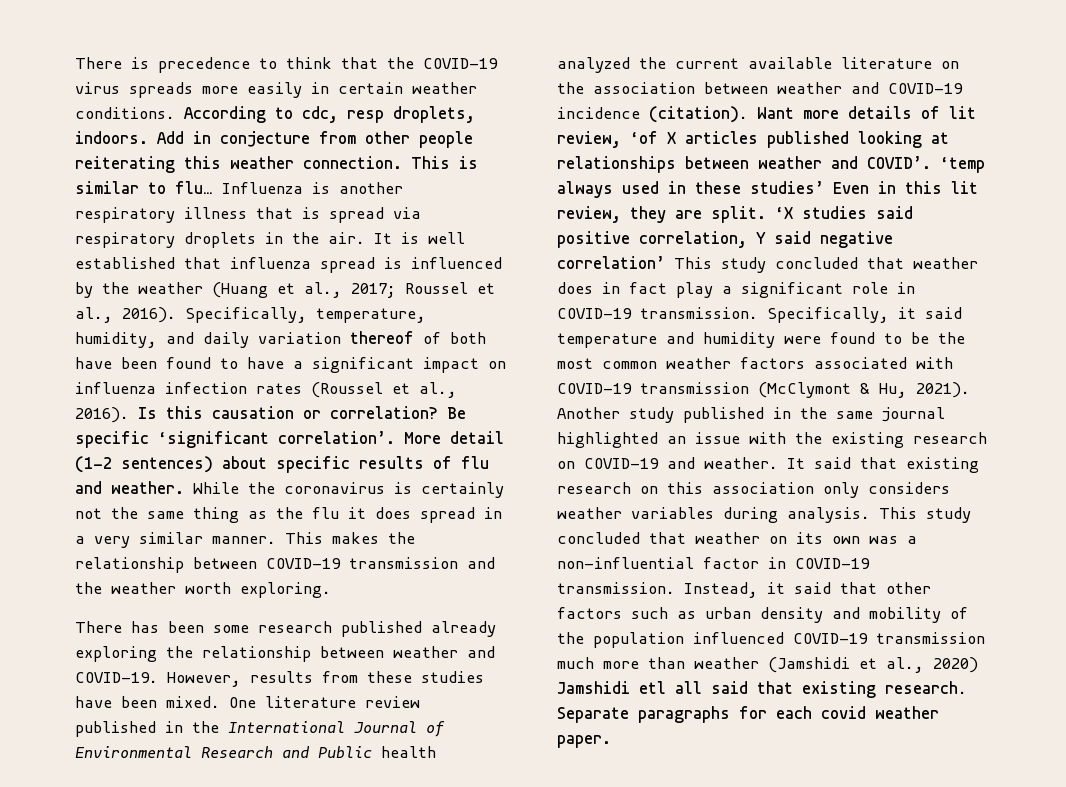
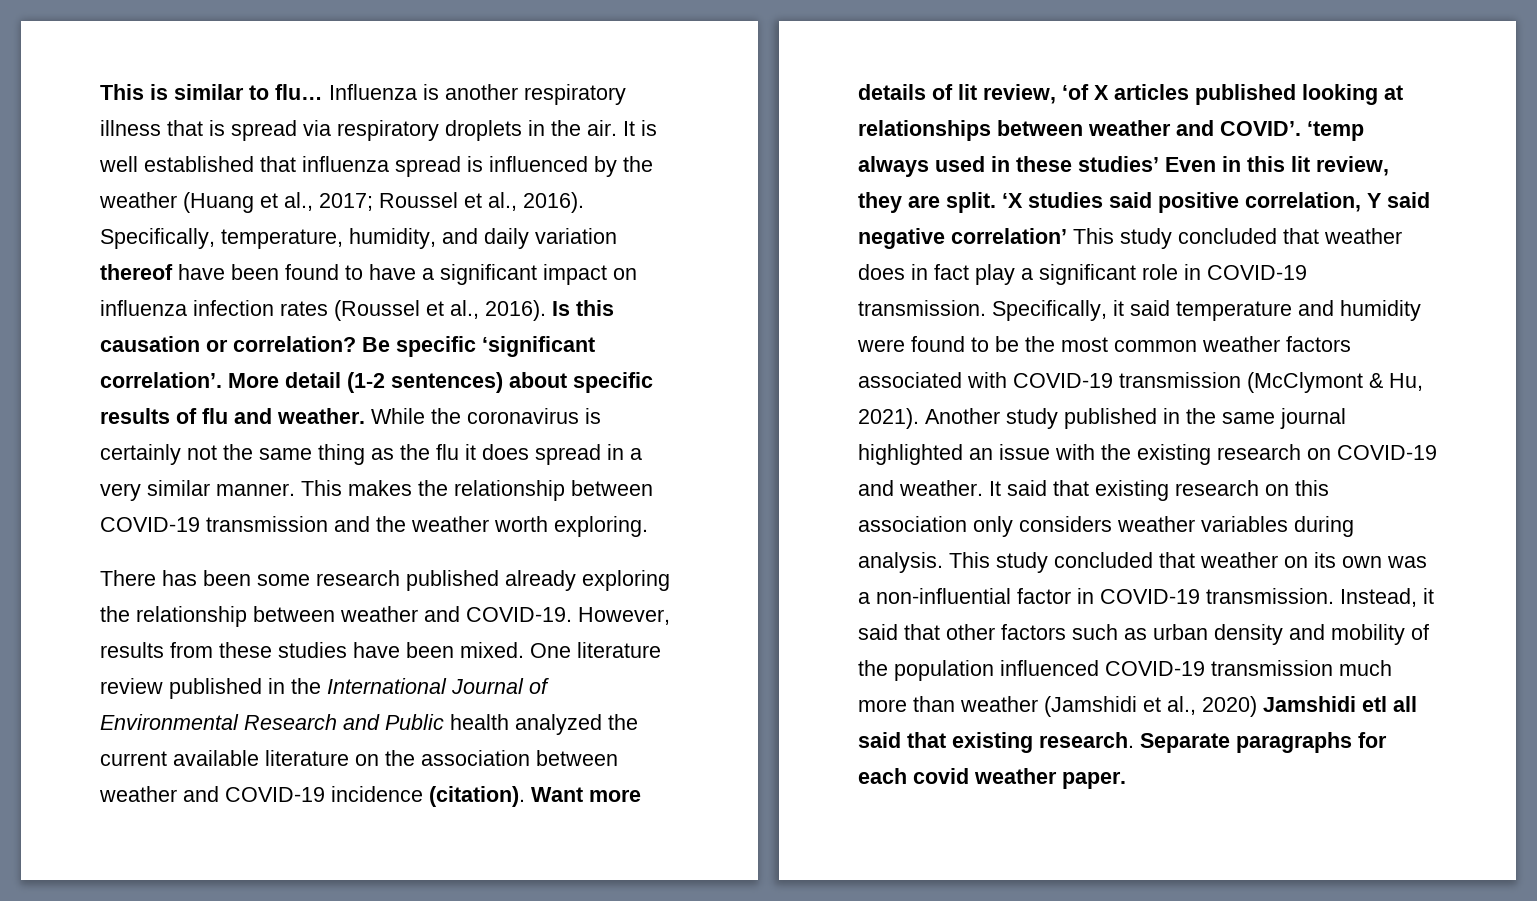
- There is precedence to think that the COVID-19 virus spreads more easily in certain weather conditions. According to cdc, resp droplets, indoors. Add in conjecture from other people reiterating this weather connection.
- Specifically, temperature, humidity, and daily variation thereof of both have been found to have a significant impact on influenza infection rates (Roussel et al., 2016).
+ Specifically, temperature, humidity, and daily variation thereof have been found to have a significant impact on influenza infection rates (Roussel et al., 2016).

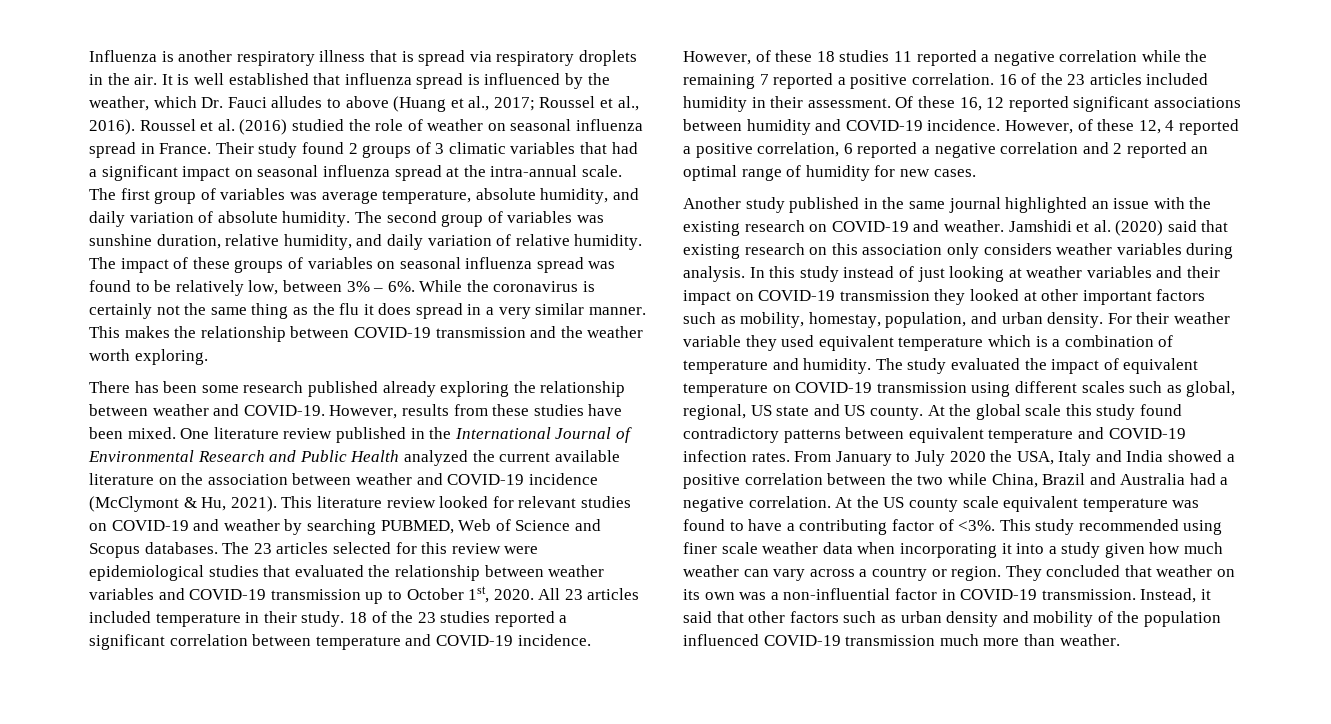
- This is similar to flu…
- It is well established that influenza spread is influenced by the weather (Huang et al., 2017; Roussel et al., 2016).
+ It is well established that influenza spread is influenced by the weather, which Dr. Fauci alludes to above (Huang et al., 2017; Roussel et al., 2016).
- Specifically, temperature, humidity, and daily variation thereof have been found to have a significant impact on influenza infection rates (Roussel et al., 2016). Is this causation or correlation? Be specific ‘significant correlation’. More detail (1-2 sentences) about specific results of flu and weather.
+ Roussel et al. (2016) studied the role of weather on seasonal influenza spread in France. Their study found 2 groups of 3 climatic variables that had a significant impact on seasonal influenza spread at the intra-annual scale. The first group of variables was average temperature, absolute humidity, and daily variation of absolute humidity. The second group of variables was sunshine duration, relative humidity, and daily variation of relative humidity. The impact of these groups of variables on seasonal influenza spread was found to be relatively low, between 3% – 6%.
- One literature review published in the International Journal of Environmental Research and Public health analyzed the current available literature on the association between weather and COVID-19 incidence (citation). Want more details of lit review, ‘of X articles published looking at relationships between weather and COVID’. ‘temp always used in these studies’ Even in this lit review, they are split. ‘X studies said positive correlation, Y said negative correlation’ This study concluded that weather does in fact play a significant role in COVID-19 transmission. Specifically, it said temperature and humidity were found to be the most common weather factors associated with COVID-19 transmission (McClymont & Hu, 2021). Another study published in the same journal highlighted an issue with the existing research on COVID-19 and weather.
+ One literature review published in the International Journal of Environmental Research and Public Health analyzed the current available literature on the association between weather and COVID-19 incidence (McClymont & Hu, 2021). This literature review looked for relevant studies on COVID-19 and weather by searching PUBMED, Web of Science and Scopus databases. The 23 articles selected for this review were epidemiological studies that evaluated the relationship between weather variables and COVID-19 transmission up to October 1st, 2020. All 23 articles included temperature in their study. 18 of the 23 studies reported a significant correlation between temperature and COVID-19 incidence. However, of these 18 studies 11 reported a negative correlation while the remaining 7 reported a positive correlation. 16 of the 23 articles included humidity in their assessment. Of these 16, 12 reported significant associations between humidity and COVID-19 incidence. However, of these 12, 4 reported a positive correlation, 6 reported a negative correlation and 2 reported an optimal range of humidity for new cases.
+ Another study published in the same journal highlighted an issue with the existing research on COVID-19 and weather.
- It said that existing research on this association only considers weather variables during analysis.
+ Jamshidi et al. (2020) said that existing research on this association only considers weather variables during analysis.
- This study concluded that weather on its own was a non-influential factor in COVID-19 transmission.
+ In this study instead of just looking at weather variables and their impact on COVID-19 transmission they looked at other important factors such as mobility, homestay, population, and urban density. For their weather variable they used equivalent temperature which is a combination of temperature and humidity. The study evaluated the impact of equivalent temperature on COVID-19 transmission using different scales such as global, regional, US state and US county. At the global scale this study found contradictory patterns between equivalent temperature and COVID-19 infection rates. From January to July 2020 the USA, Italy and India showed a positive correlation between the two while China, Brazil and Australia had a negative correlation. At the US county scale equivalent temperature was found to have a contributing factor of <3%. This study recommended using finer scale weather data when incorporating it into a study given how much weather can vary across a country or region. They concluded that weather on its own was a non-influential factor in COVID-19 transmission.
- Instead, it said that other factors such as urban density and mobility of the population influenced COVID-19 transmission much more than weather (Jamshidi et al., 2020) Jamshidi etl all said that existing research. Separate paragraphs for each covid weather paper.
+ Instead, it said that other factors such as urban density and mobility of the population influenced COVID-19 transmission much more than weather.

